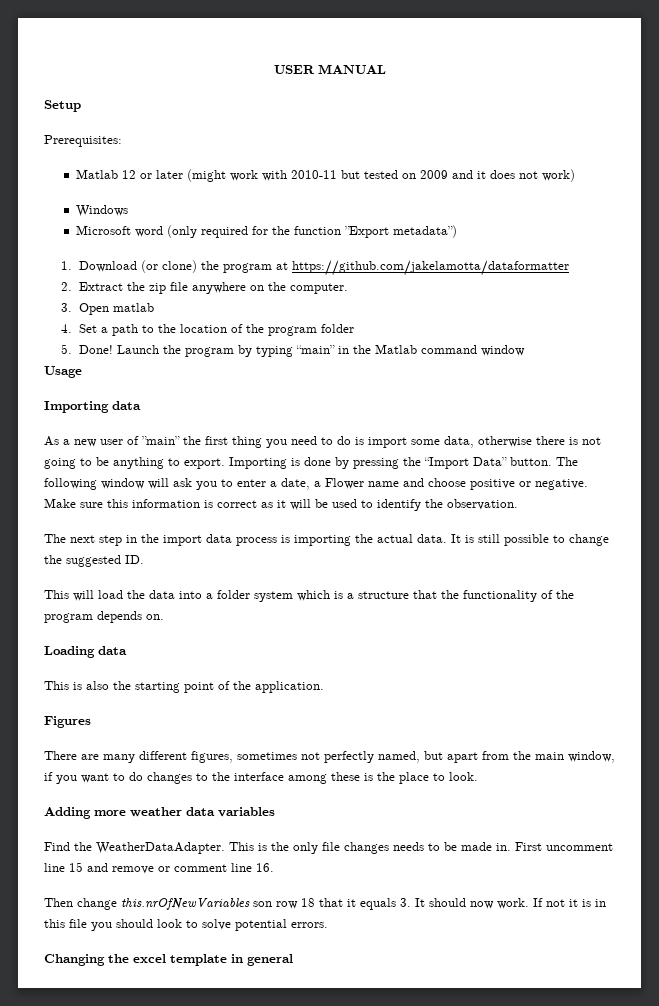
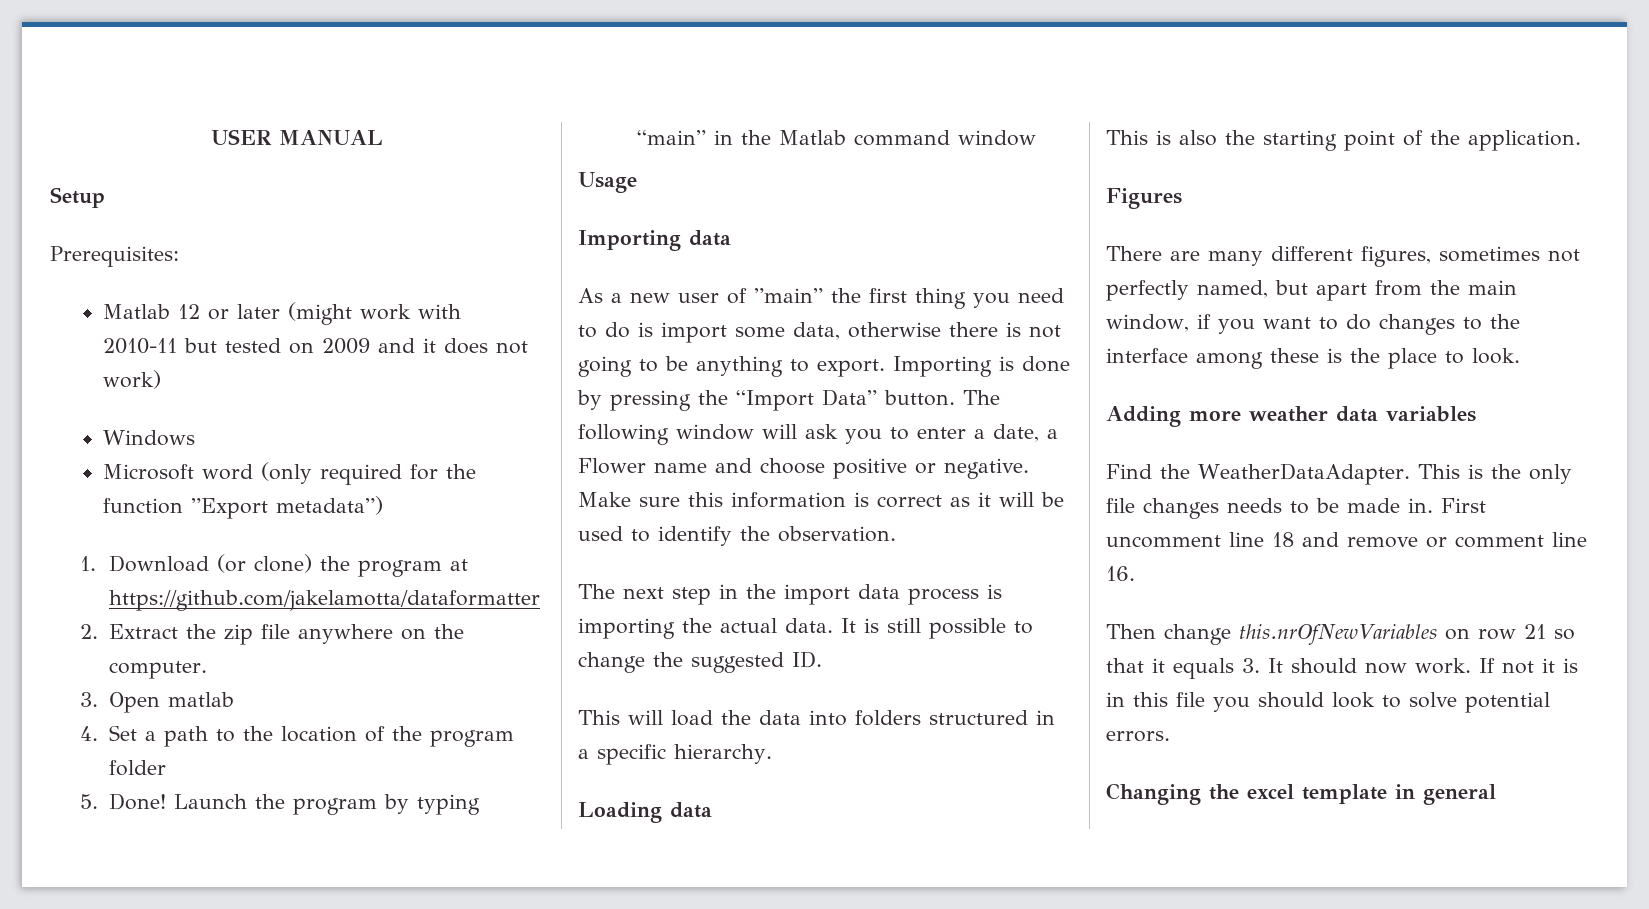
- This will load the data into a folder system which is a structure that the functionality of the program depends on.
+ This will load the data into folders structured in a specific hierarchy.
- First uncomment line 15 and remove or comment line 16.
+ First uncomment line 18 and remove or comment line 16.
- Then change this.nrOfNewVariables son row 18 that it equals 3. It should now work.
+ Then change this.nrOfNewVariables on row 21 so that it equals 3. It should now work.

